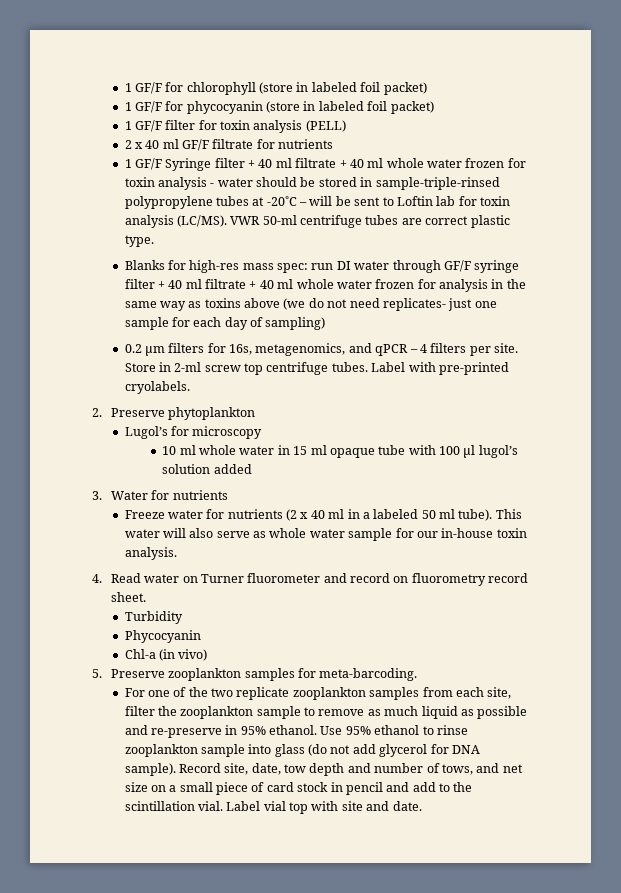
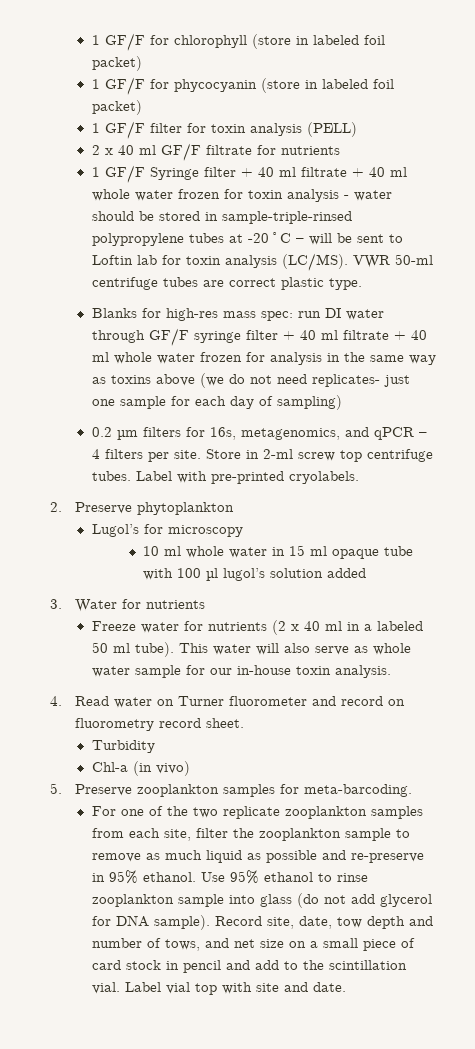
- Phycocyanin

